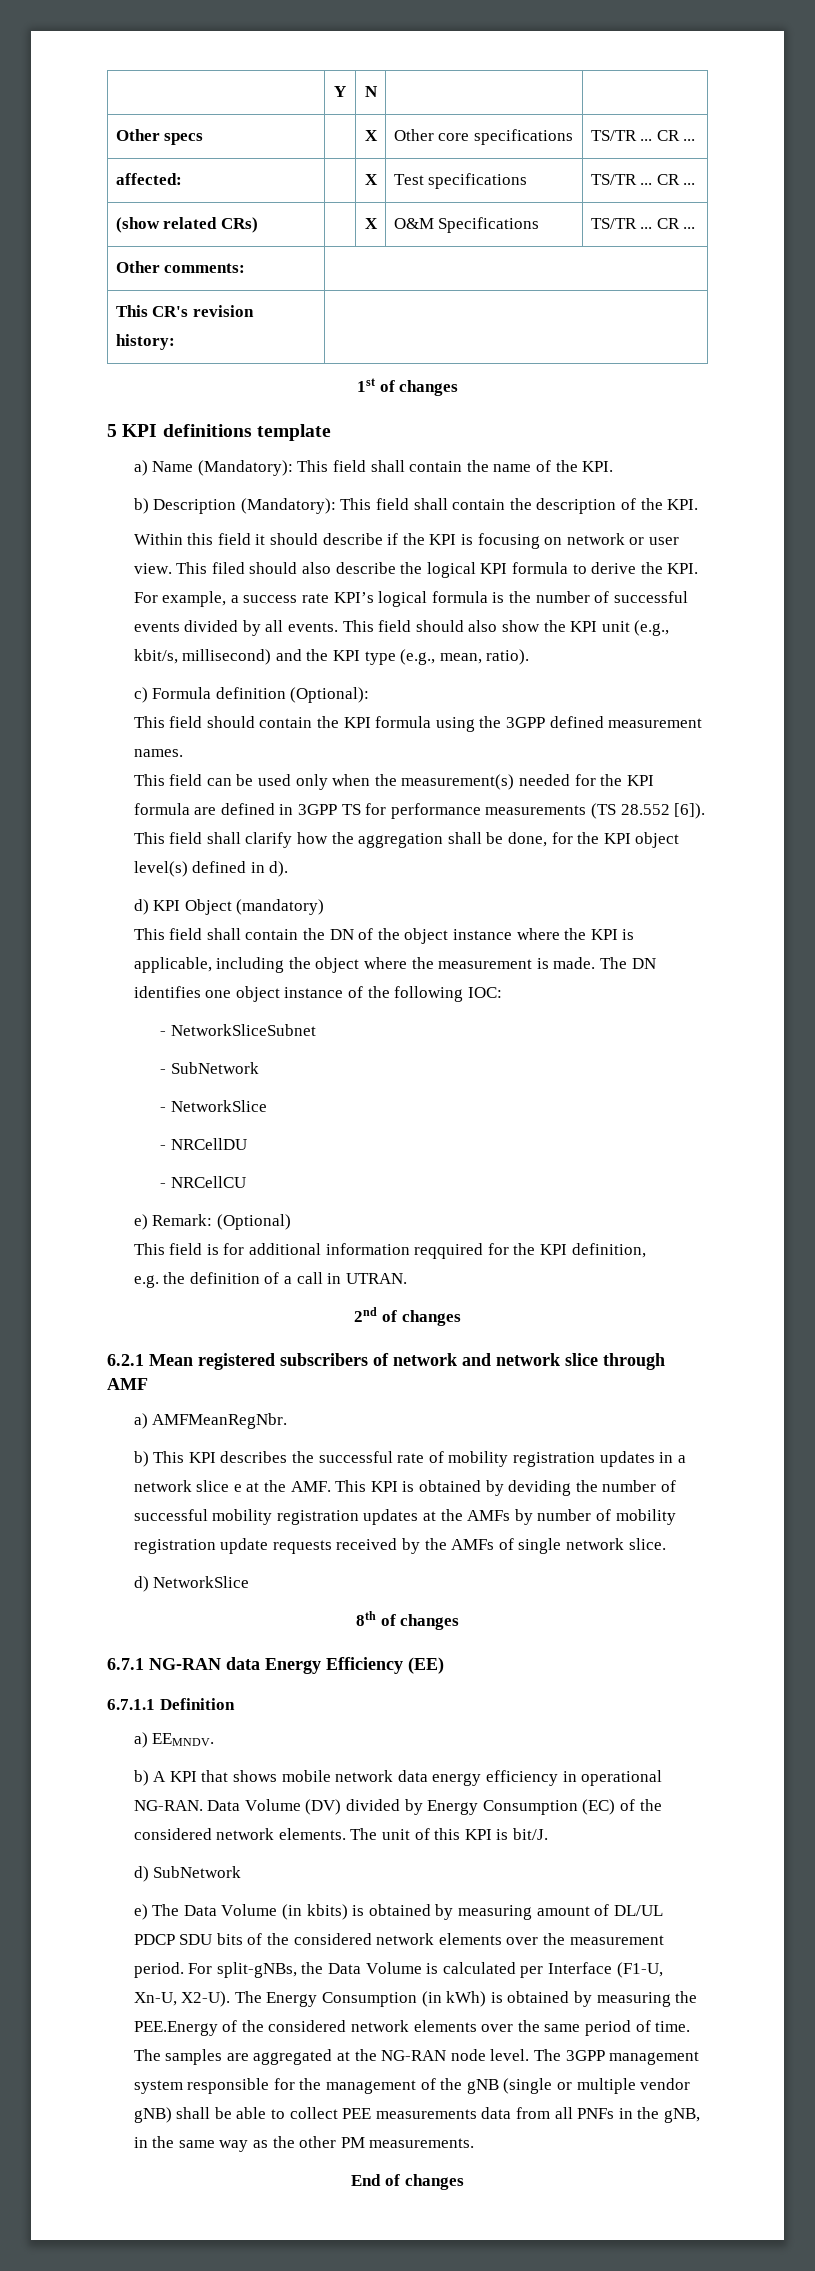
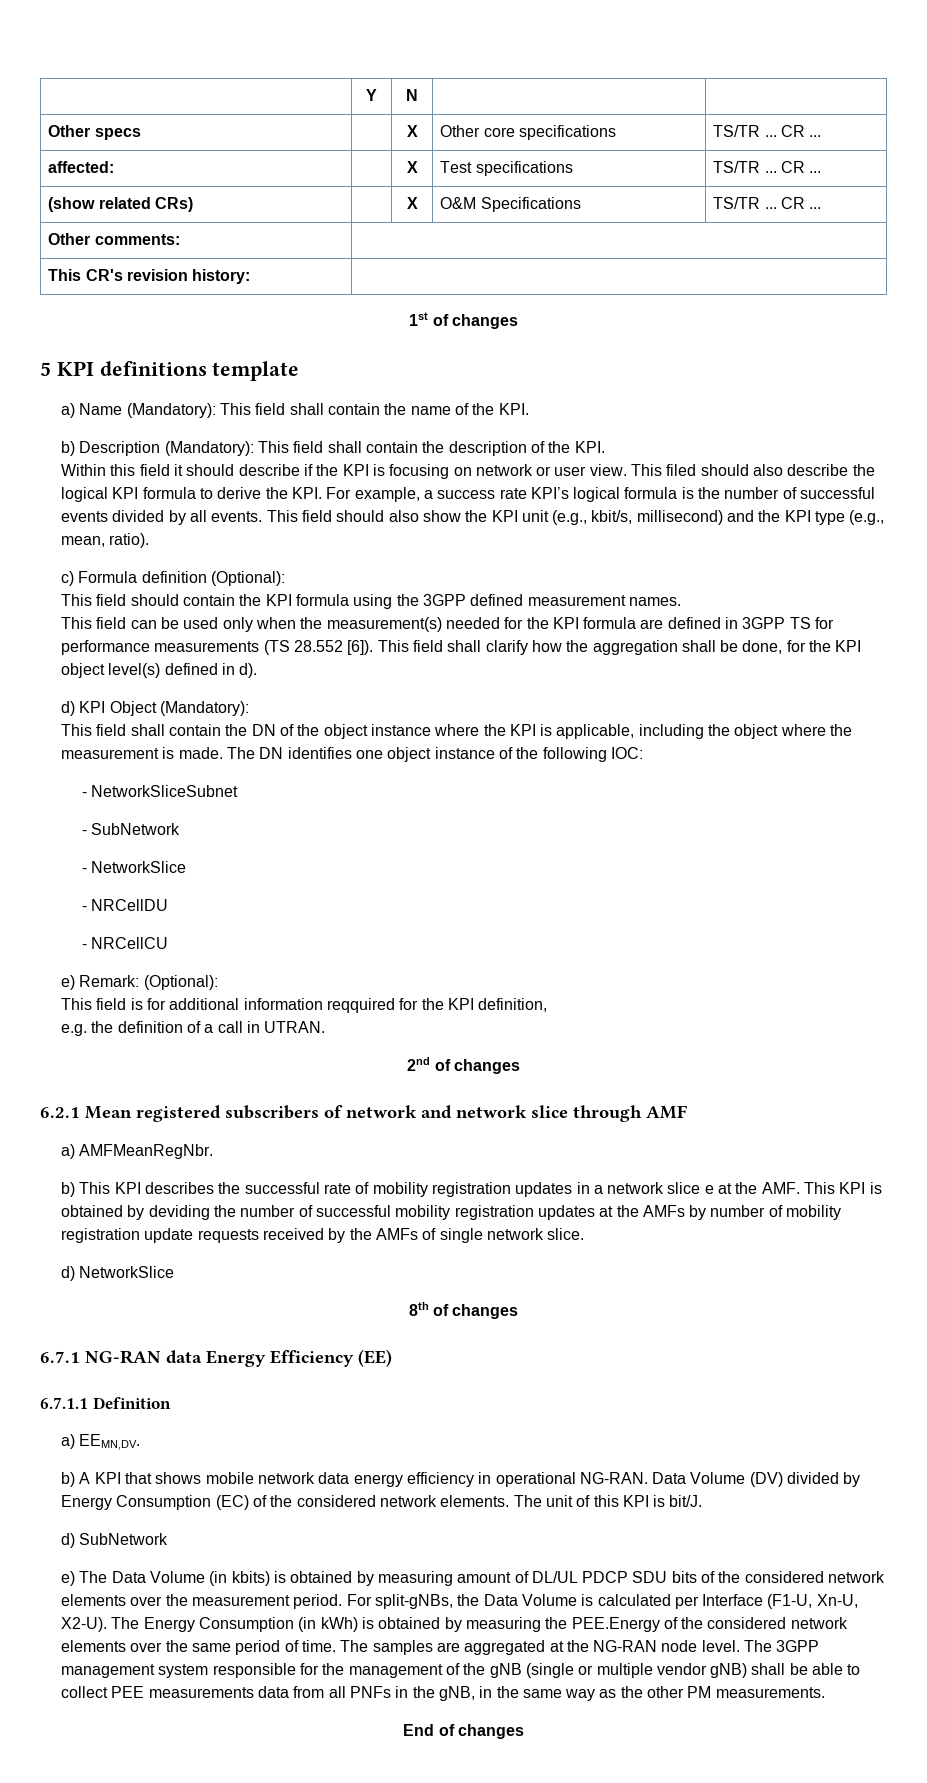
- d) KPI Object (mandatory)
+ d) KPI Object (Mandatory):
- e) Remark: (Optional)
+ e) Remark: (Optional):
- a) EEMNDV.
+ a) EEMN,DV.

